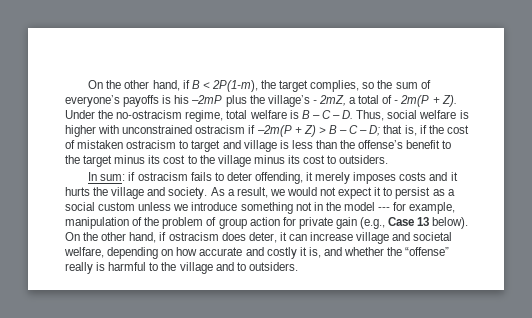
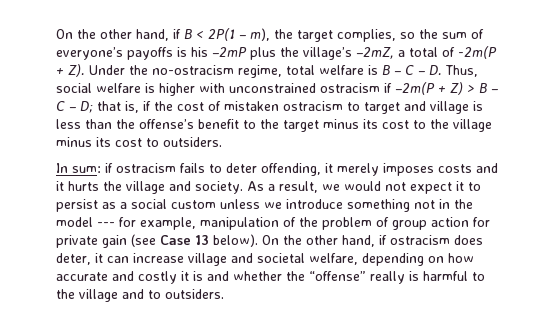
- On the other hand, if B < 2P(1-m), the target complies, so the sum of everyone’s payoffs is his –2mP plus the village’s - 2mZ, a total of - 2m(P + Z). Under the no-ostracism regime, total welfare is B – C – D. Thus, social welfare is higher with unconstrained ostracism if –2m(P + Z) > B – C – D;
+ On the other hand, if B < 2P(1 – m), the target complies, so the sum of everyone’s payoffs is his –2mP plus the village’s –2mZ, a total of -2m(P + Z). Under the no-ostracism regime, total welfare is B – C – D. Thus, social welfare is higher with unconstrained ostracism if –2m(P + Z) > B – C – D;
- As a result, we would not expect it to persist as a social custom unless we introduce something not in the model --- for example, manipulation of the problem of group action for private gain (e.g., Case 13 below).
+ As a result, we would not expect it to persist as a social custom unless we introduce something not in the model --- for example, manipulation of the problem of group action for private gain (see Case 13 below).
- On the other hand, if ostracism does deter, it can increase village and societal welfare, depending on how accurate and costly it is, and whether the “offense” really is harmful to the village and to outsiders.
+ On the other hand, if ostracism does deter, it can increase village and societal welfare, depending on how accurate and costly it is and whether the “offense” really is harmful to the village and to outsiders.

